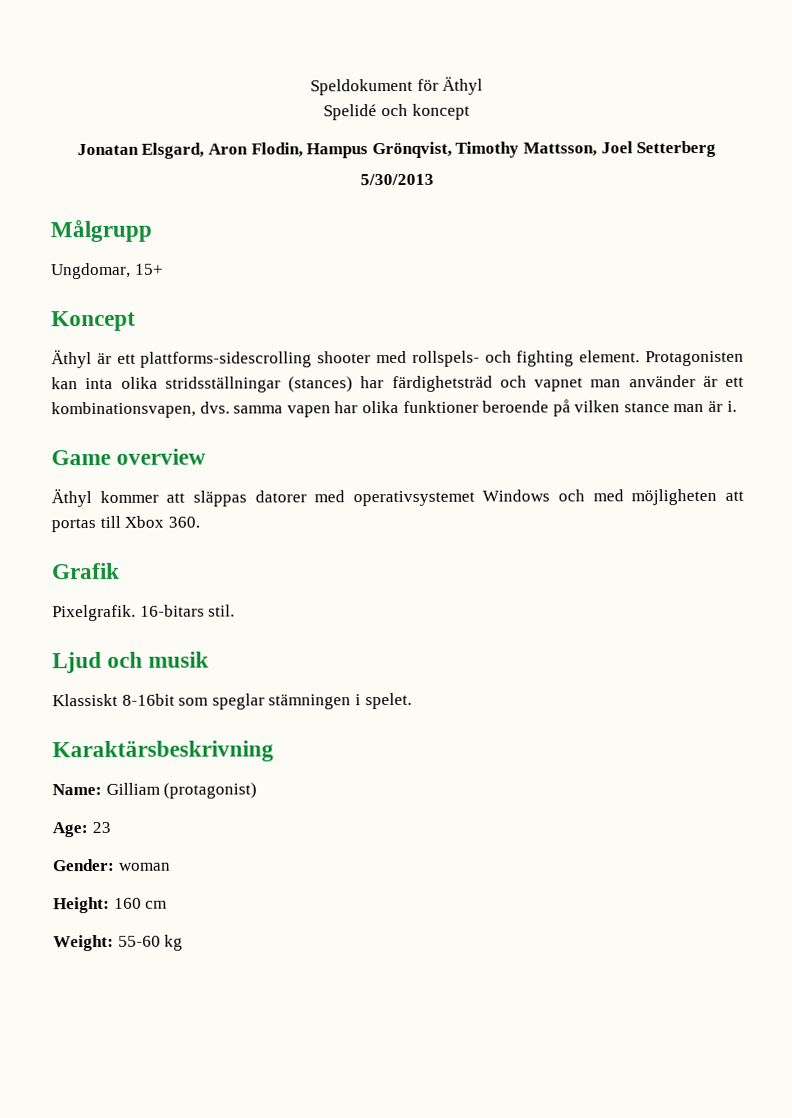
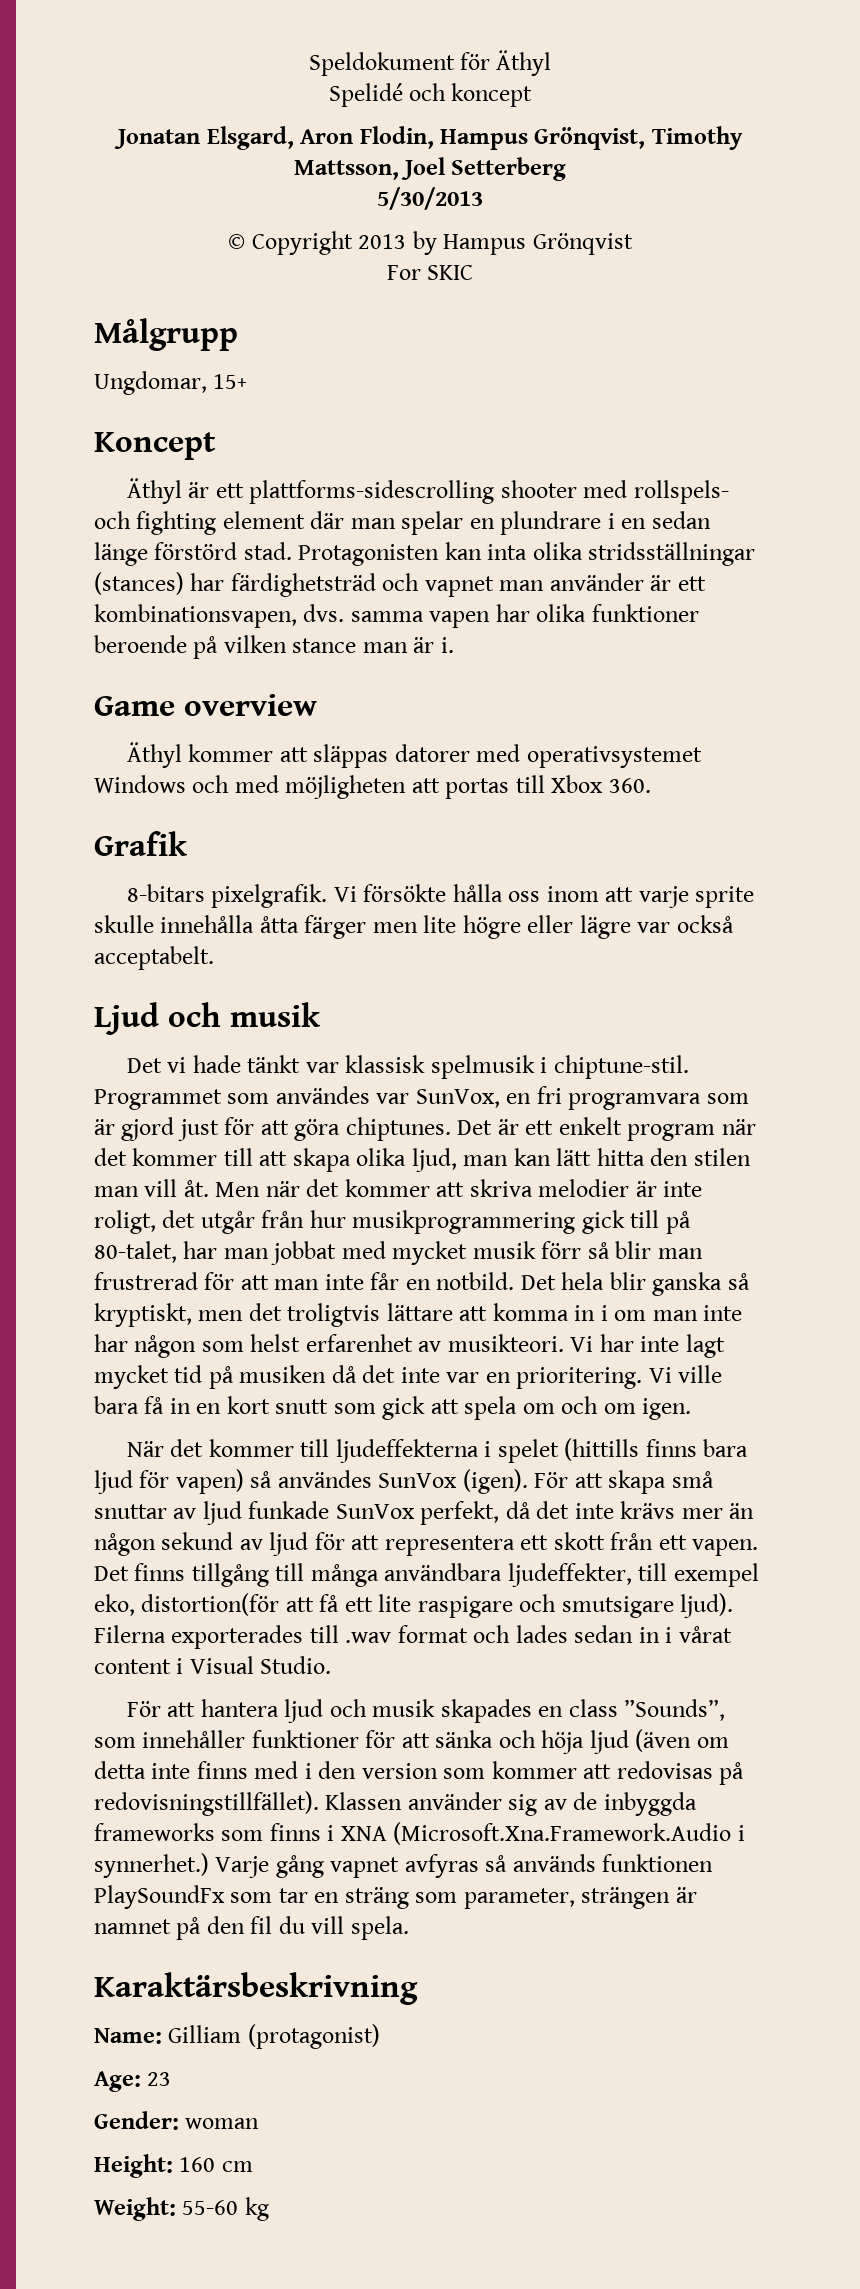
+ © Copyright 2013 by Hampus Grönqvist
+ For SKIC
- Äthyl är ett plattforms-sidescrolling shooter med rollspels- och fighting element.
+ Äthyl är ett plattforms-sidescrolling shooter med rollspels- och fighting element där man spelar en plundrare i en sedan länge förstörd stad.
- Pixelgrafik. 16-bitars stil.
+ 8-bitars pixelgrafik. Vi försökte hålla oss inom att varje sprite skulle innehålla åtta färger men lite högre eller lägre var också acceptabelt.
  Ljud och musik
- Klassiskt 8-16bit som speglar stämningen i spelet.
+ Det vi hade tänkt var klassisk spelmusik i chiptune-stil. Programmet som användes var SunVox, en fri programvara som är gjord just för att göra chiptunes. Det är ett enkelt program när det kommer till att skapa olika ljud, man kan lätt hitta den stilen man vill åt. Men när det kommer att skriva melodier är inte roligt, det utgår från hur musikprogrammering gick till på 80-talet, har man jobbat med mycket musik förr så blir man frustrerad för att man inte får en notbild. Det hela blir ganska så kryptiskt, men det troligtvis lättare att komma in i om man inte har någon som helst erfarenhet av musikteori. Vi har inte lagt mycket tid på musiken då det inte var en prioritering. Vi ville bara få in en kort snutt som gick att spela om och om igen.
+ När det kommer till ljudeffekterna i spelet (hittills finns bara ljud för vapen) så användes SunVox (igen). För att skapa små snuttar av ljud funkade SunVox perfekt, då det inte krävs mer än någon sekund av ljud för att representera ett skott från ett vapen. Det finns tillgång till många användbara ljudeffekter, till exempel eko, distortion(för att få ett lite raspigare och smutsigare ljud). Filerna exporterades till .wav format och lades sedan in i vårat content i Visual Studio.
+ För att hantera ljud och musik skapades en class ”Sounds”, som innehåller funktioner för att sänka och höja ljud (även om detta inte finns med i den version som kommer att redovisas på redovisningstillfället). Klassen använder sig av de inbyggda frameworks som finns i XNA (Microsoft.Xna.Framework.Audio i synnerhet.) Varje gång vapnet avfyras så används funktionen PlaySoundFx som tar en sträng som parameter, strängen är namnet på den fil du vill spela.

